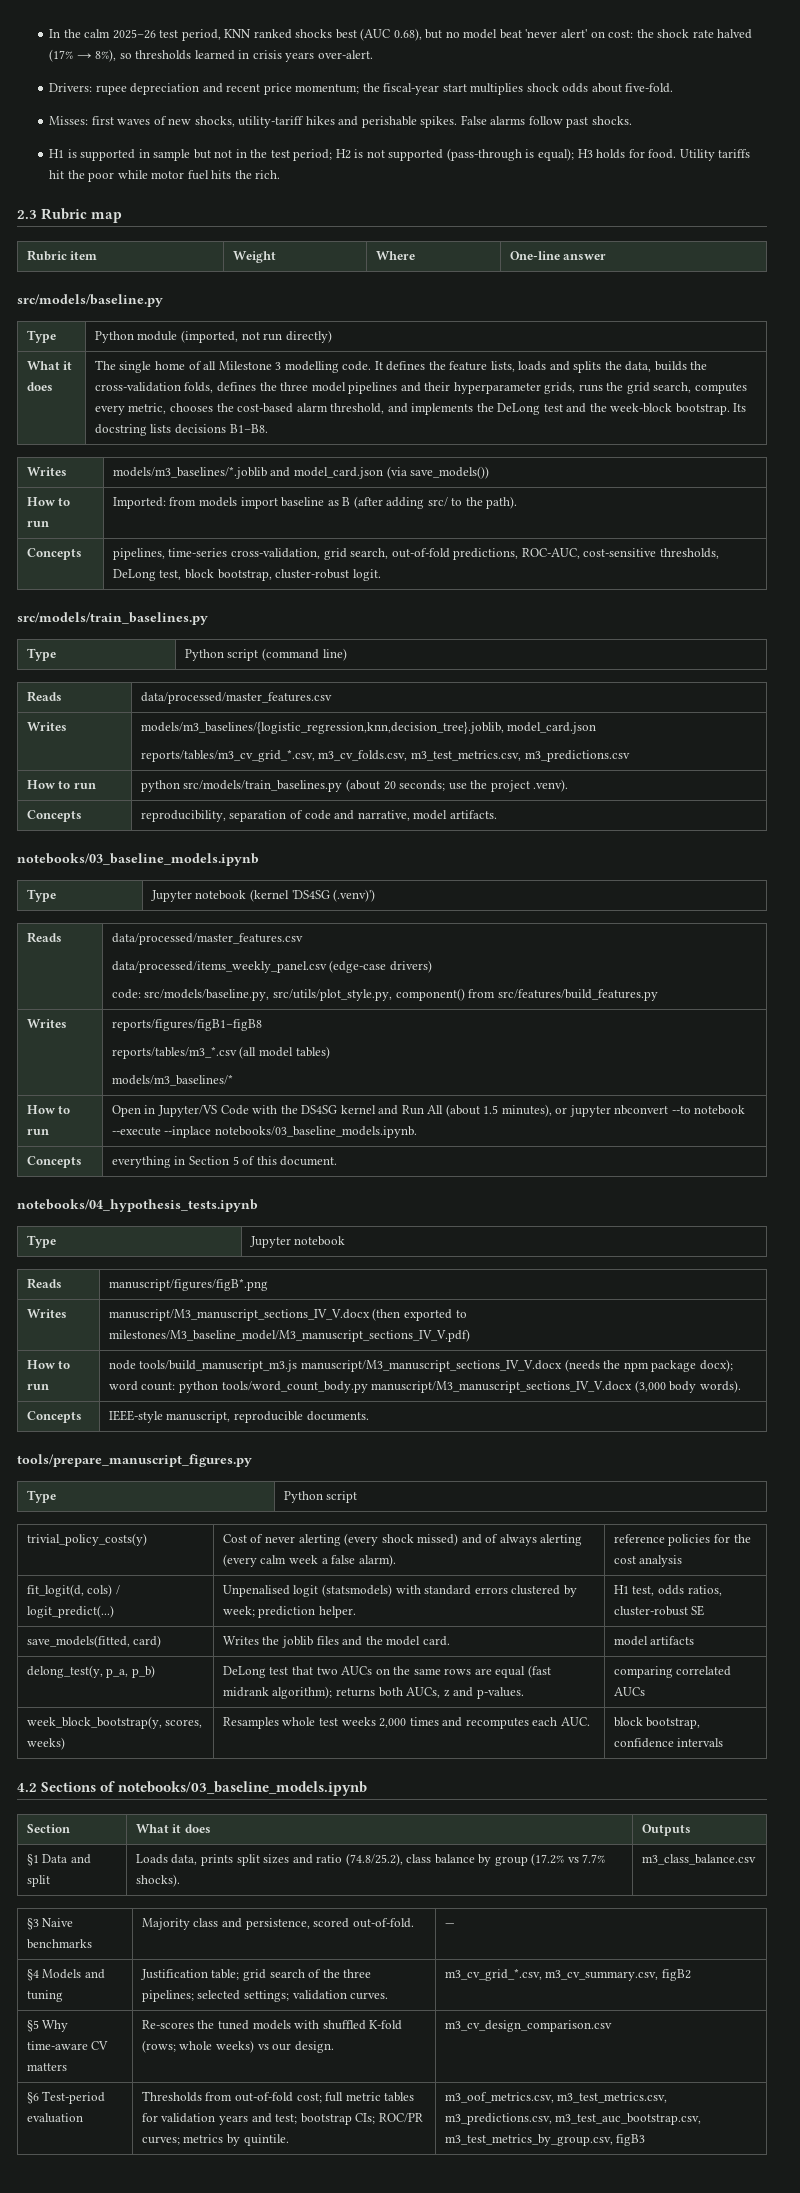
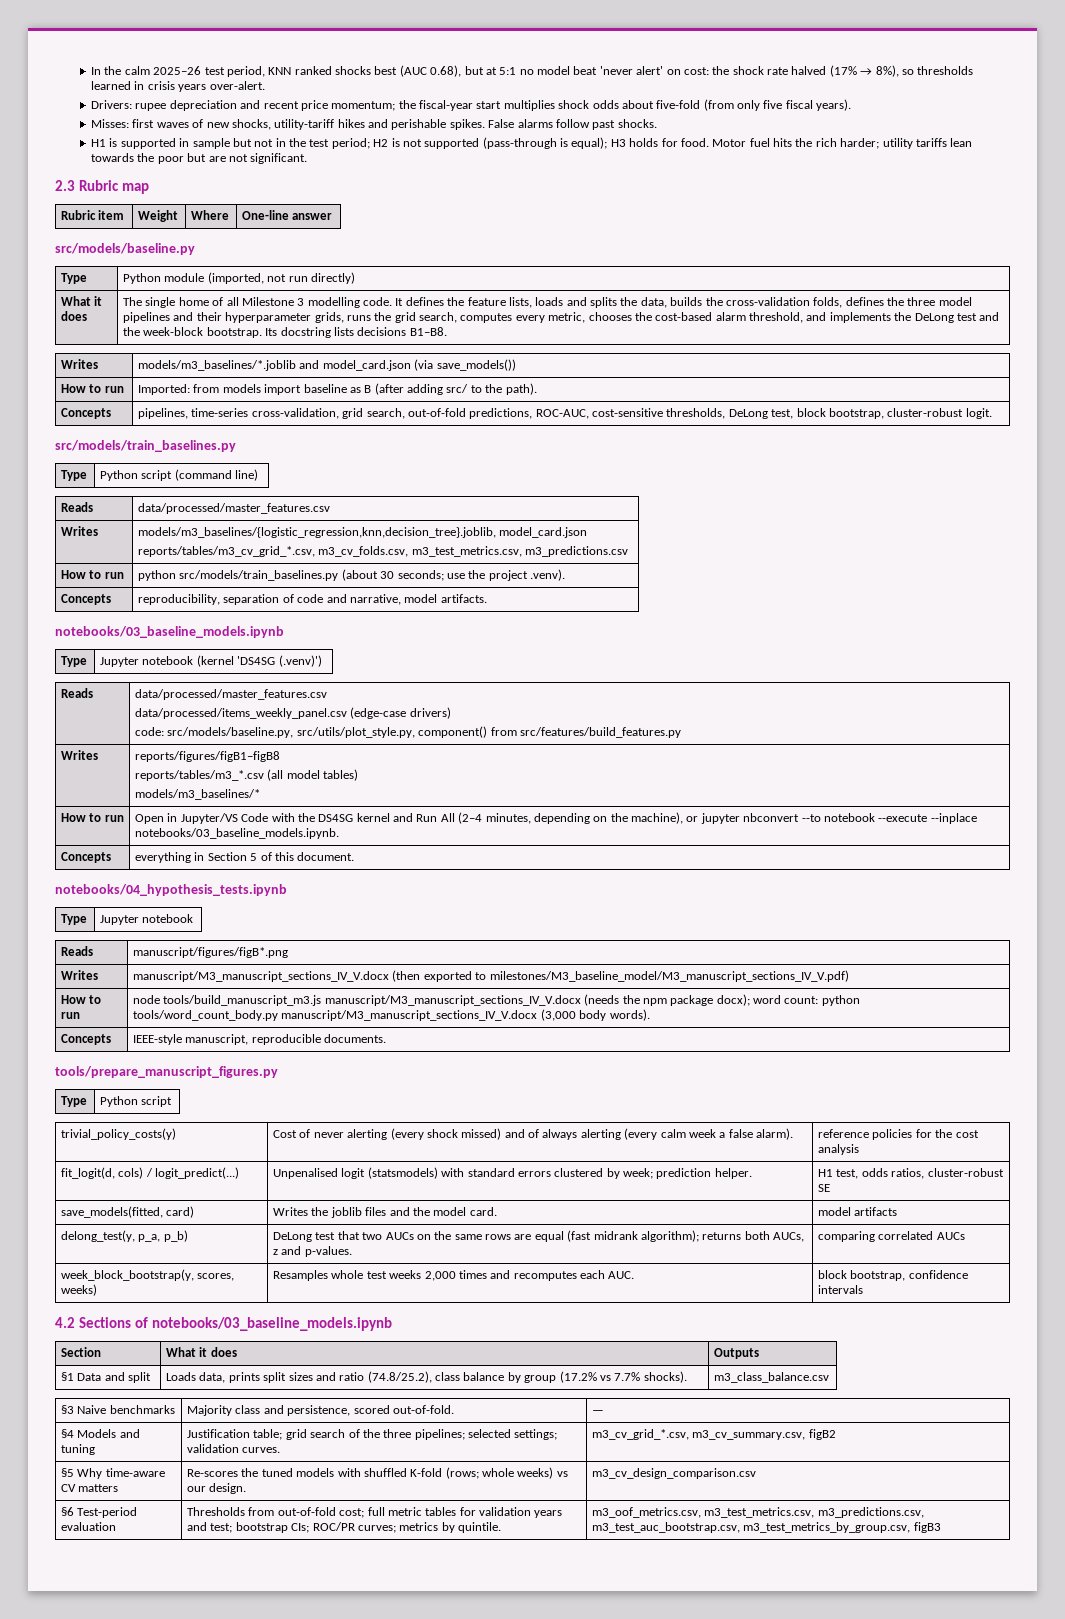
- In the calm 2025–26 test period, KNN ranked shocks best (AUC 0.68), but no model beat 'never alert' on cost: the shock rate halved (17% → 8%), so thresholds learned in crisis years over-alert.
+ In the calm 2025–26 test period, KNN ranked shocks best (AUC 0.68), but at 5:1 no model beat 'never alert' on cost: the shock rate halved (17% → 8%), so thresholds learned in crisis years over-alert.
- Drivers: rupee depreciation and recent price momentum; the fiscal-year start multiplies shock odds about five-fold.
+ Drivers: rupee depreciation and recent price momentum; the fiscal-year start multiplies shock odds about five-fold (from only five fiscal years).
- Utility tariffs hit the poor while motor fuel hits the rich.
+ Motor fuel hits the rich harder; utility tariffs lean towards the poor but are not significant.
- How to run | python src/models/train_baselines.py (about 20 seconds; use the project .venv).
+ How to run | python src/models/train_baselines.py (about 30 seconds; use the project .venv).
- How to run | Open in Jupyter/VS Code with the DS4SG kernel and Run All (about 1.5 minutes), or jupyter nbconvert --to notebook --execute --inplace notebooks/03_baseline_models.ipynb.
+ How to run | Open in Jupyter/VS Code with the DS4SG kernel and Run All (2–4 minutes, depending on the machine), or jupyter nbconvert --to notebook --execute --inplace notebooks/03_baseline_models.ipynb.

